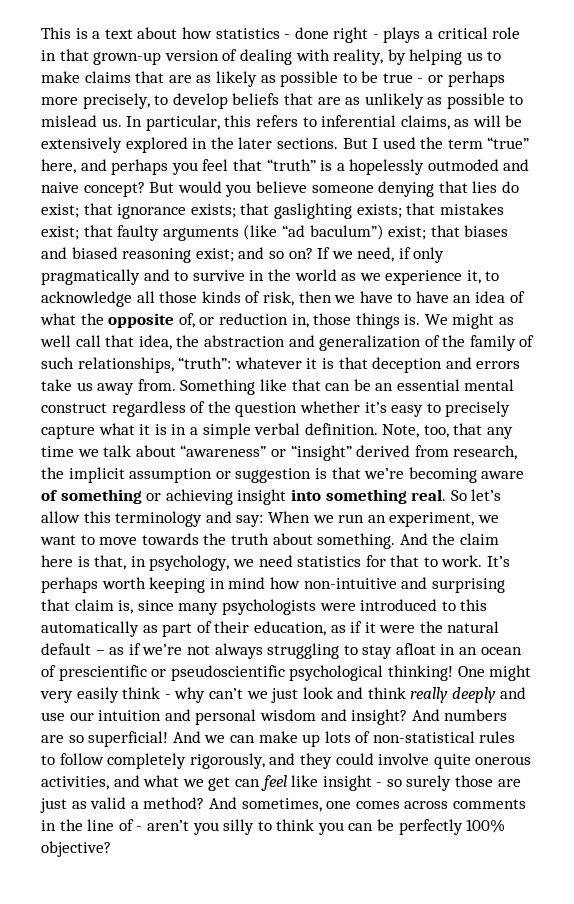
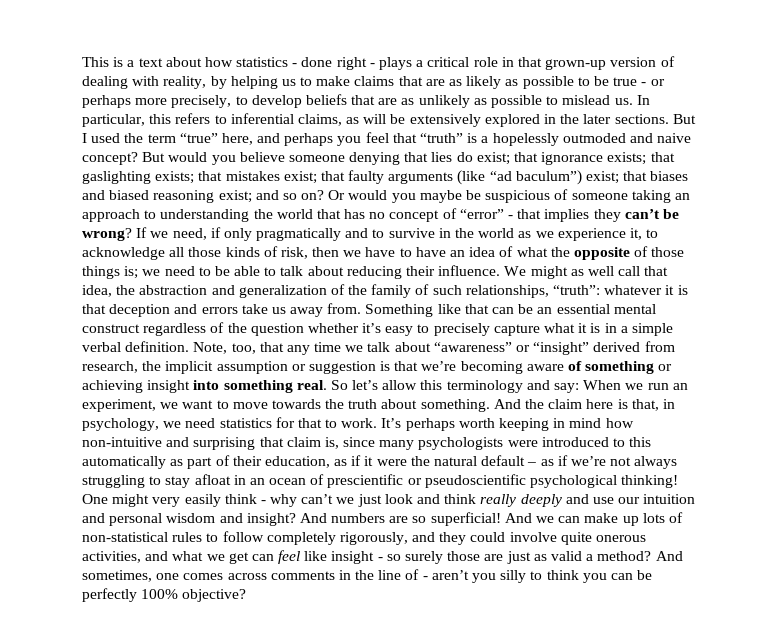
+ Or would you maybe be suspicious of someone taking an approach to understanding the world that has no concept of “error” - that implies they can’t be wrong?
- If we need, if only pragmatically and to survive in the world as we experience it, to acknowledge all those kinds of risk, then we have to have an idea of what the opposite of, or reduction in, those things is.
+ If we need, if only pragmatically and to survive in the world as we experience it, to acknowledge all those kinds of risk, then we have to have an idea of what the opposite of those things is; we need to be able to talk about reducing their influence.

